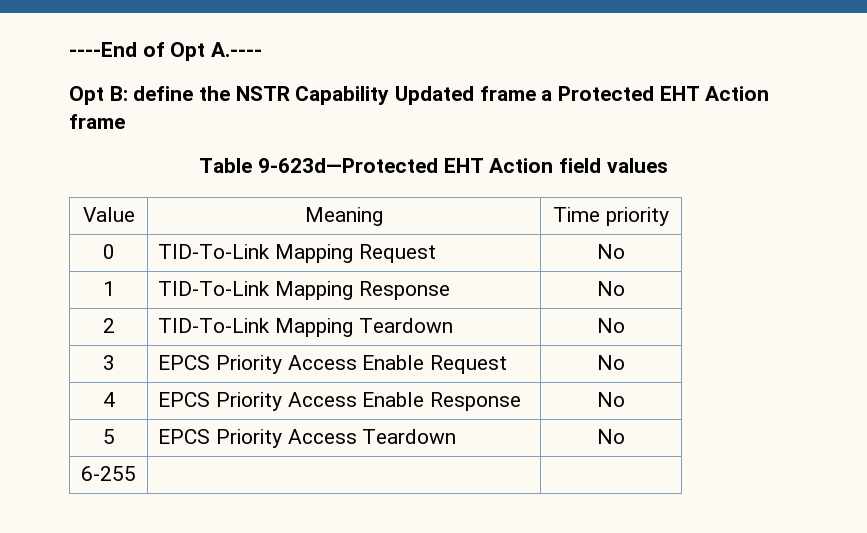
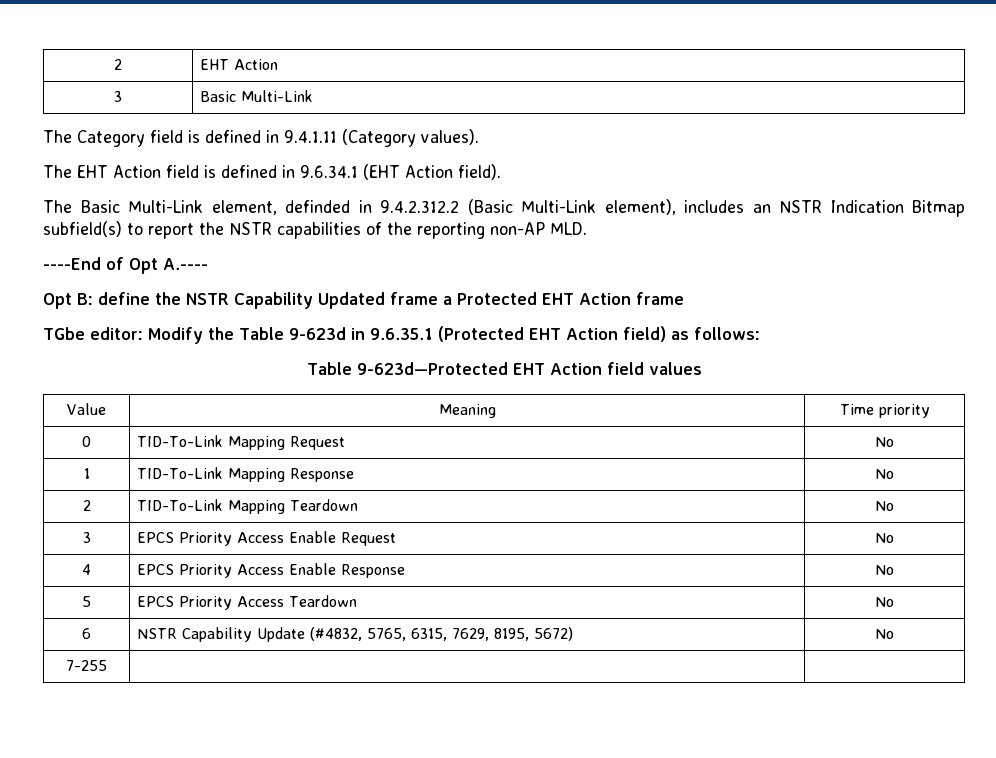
+ 2 | EHT Action
+ 3 | Basic Multi-Link
+ The Category field is defined in 9.4.1.11 (Category values).
+ The EHT Action field is defined in 9.6.34.1 (EHT Action field).
+ The Basic Multi-Link element, definded in 9.4.2.312.2 (Basic Multi-Link element), includes an NSTR Indication Bitmap subfield(s) to report the NSTR capabilities of the reporting non-AP MLD.
+ TGbe editor: Modify the Table 9-623d in 9.6.35.1 (Protected EHT Action field) as follows:
- 6-255 | |
+ 6 | NSTR Capability Update (#4832, 5765, 6315, 7629, 8195, 5672) | No
+ 7-255 | |

